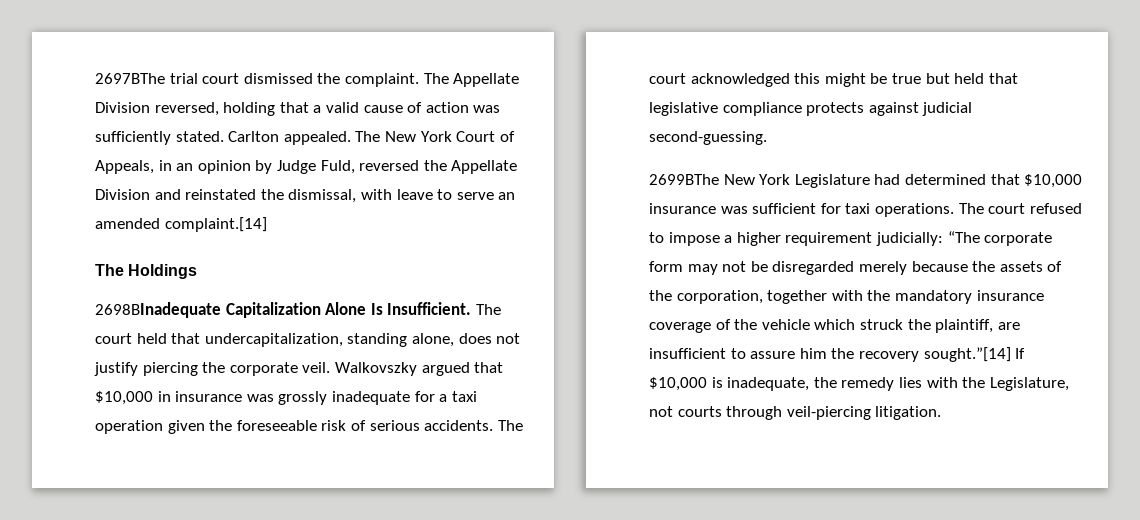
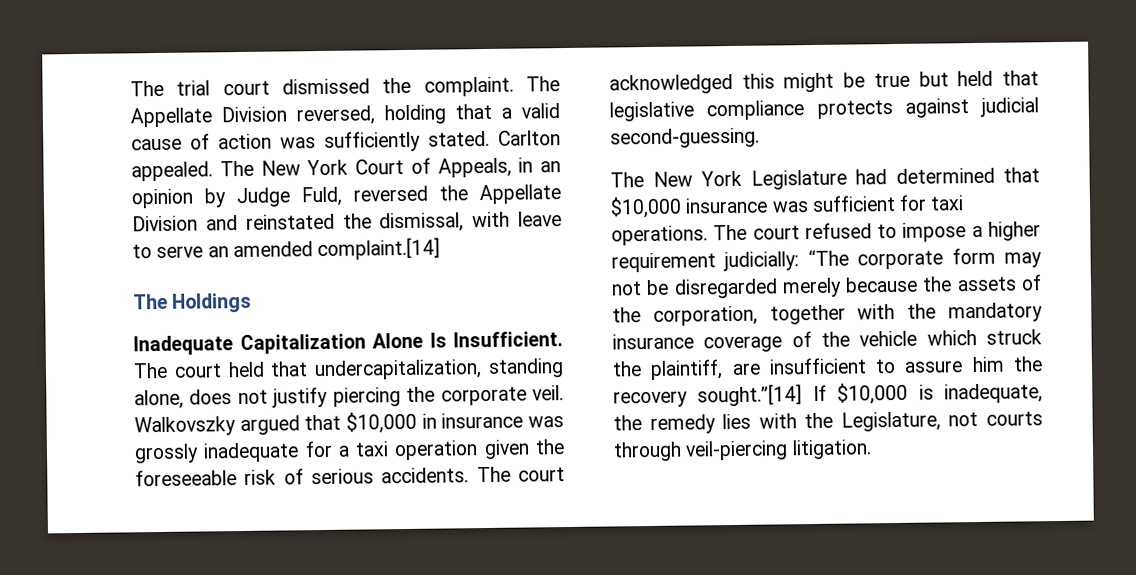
- 2697BThe trial court dismissed the complaint.
+ The trial court dismissed the complaint.
- 2698BInadequate Capitalization Alone Is Insufficient.
+ Inadequate Capitalization Alone Is Insufficient.
- 2699BThe New York Legislature had determined that $10,000 insurance was sufficient for taxi operations.
+ The New York Legislature had determined that $10,000 insurance was sufficient for taxi operations.

